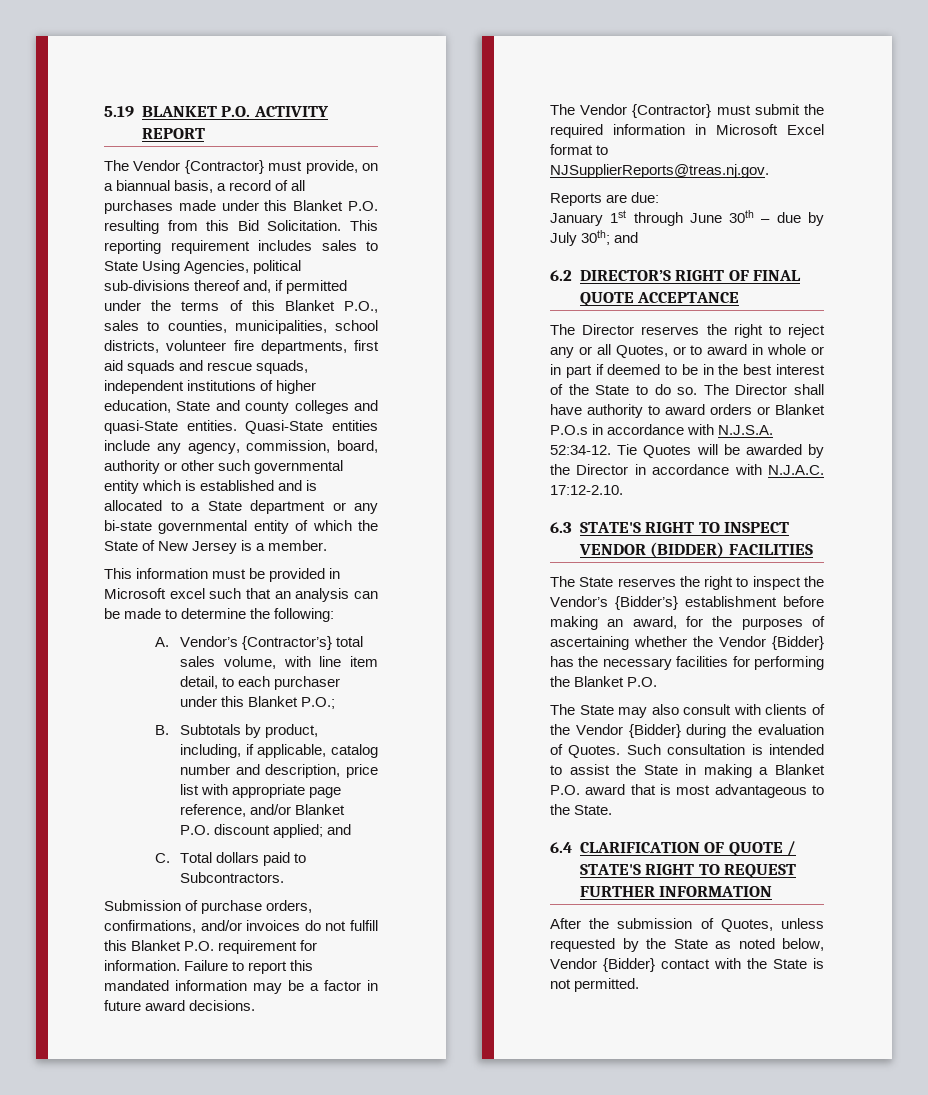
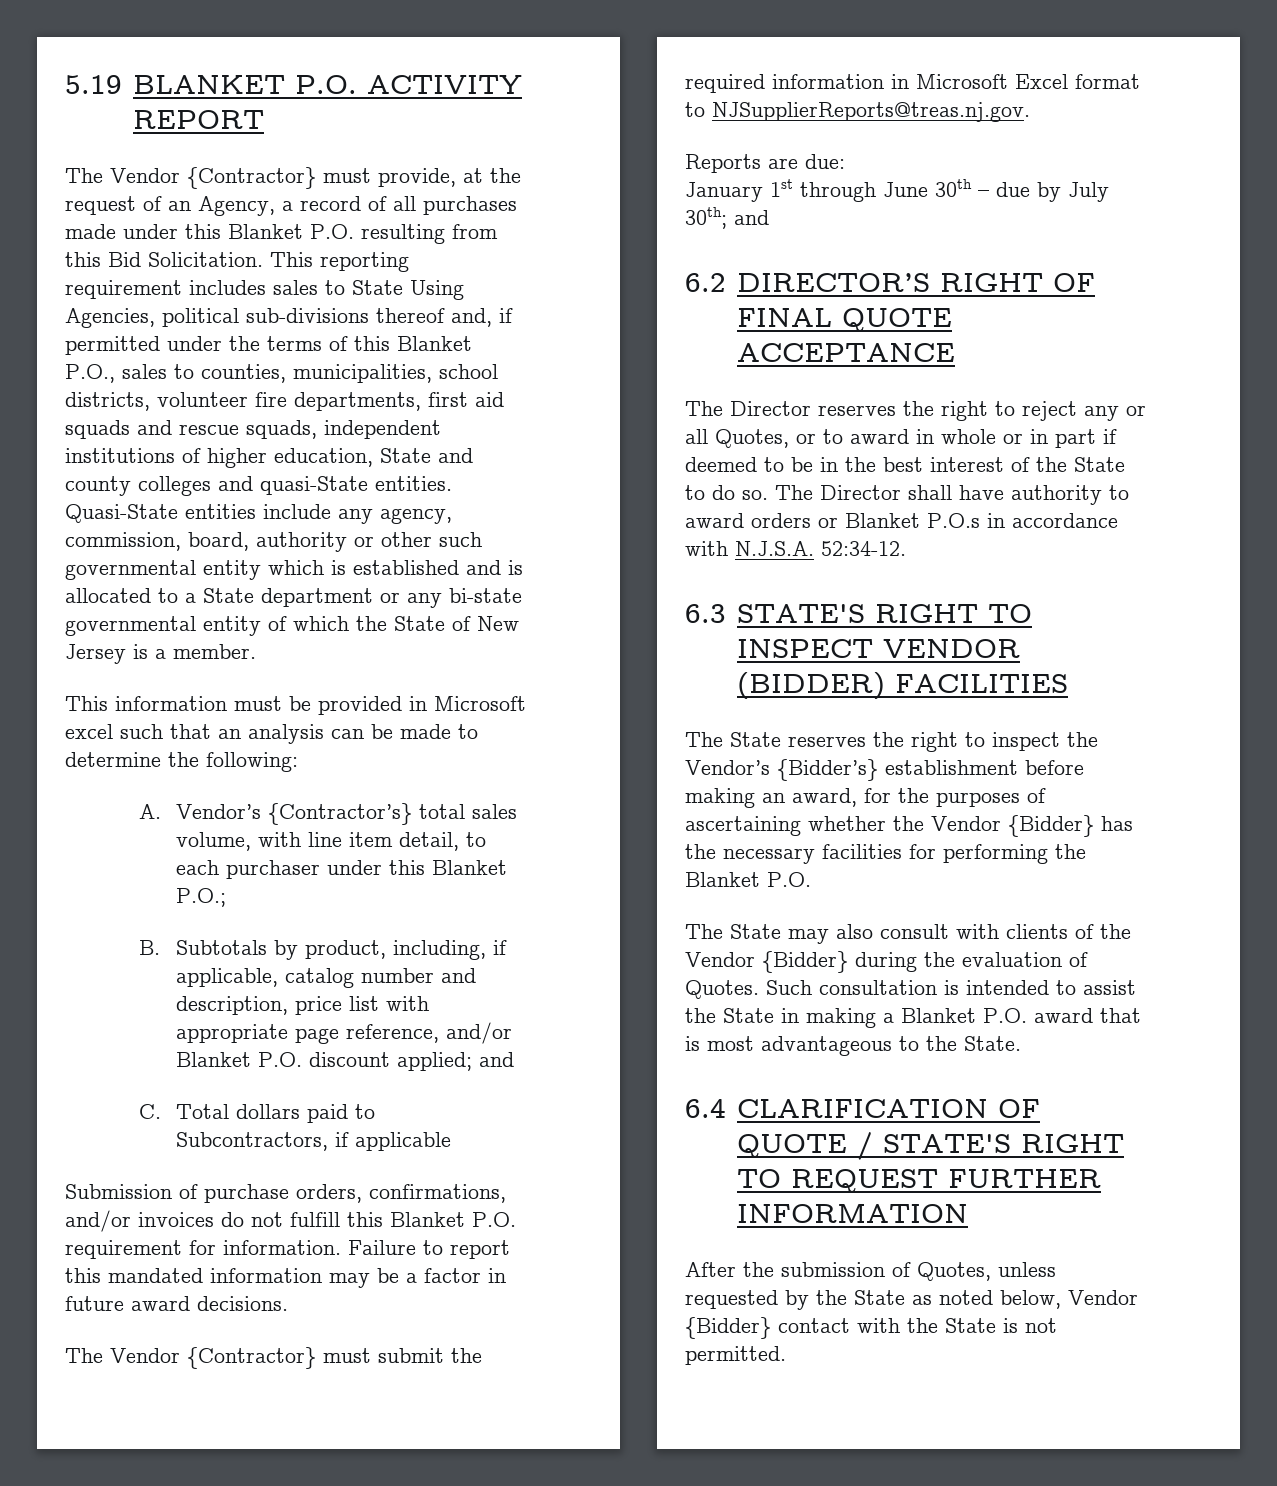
- The Vendor {Contractor} must provide, on a biannual basis, a record of all purchases made under this Blanket P.O. resulting from this Bid Solicitation.
+ The Vendor {Contractor} must provide, at the request of an Agency, a record of all purchases made under this Blanket P.O. resulting from this Bid Solicitation.
- C. Total dollars paid to Subcontractors.
+ C. Total dollars paid to Subcontractors, if applicable
- Tie Quotes will be awarded by the Director in accordance with N.J.A.C. 17:12-2.10.

